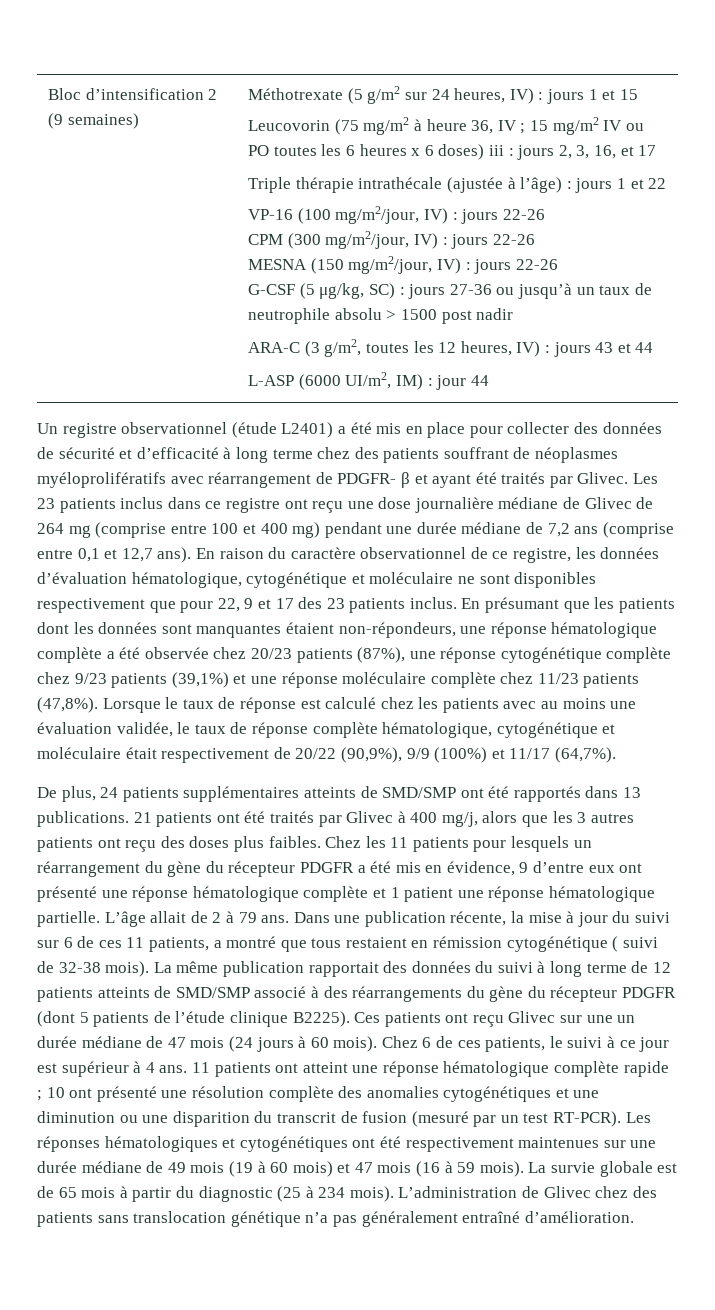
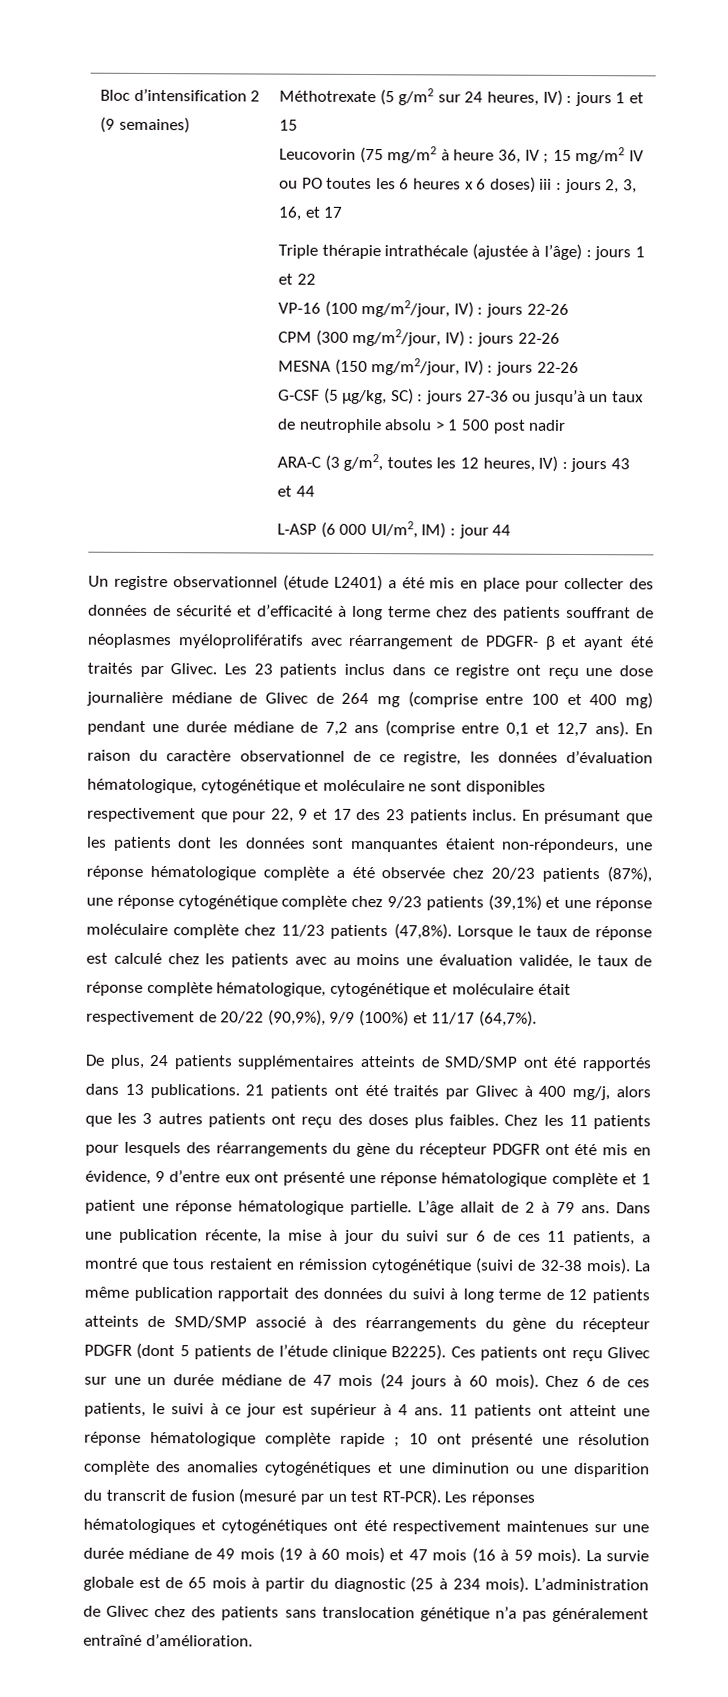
- G-CSF (5 μg/kg, SC) : jours 27-36 ou jusqu’à un taux de neutrophile absolu > 1500 post nadir
+ G-CSF (5 μg/kg, SC) : jours 27-36 ou jusqu’à un taux de neutrophile absolu > 1 500 post nadir
- L-ASP (6000 UI/m2, IM) : jour 44
+ L-ASP (6 000 UI/m2, IM) : jour 44
- Chez les 11 patients pour lesquels un réarrangement du gène du récepteur PDGFR a été mis en évidence, 9 d’entre eux ont présenté une réponse hématologique complète et 1 patient une réponse hématologique partielle.
+ Chez les 11 patients pour lesquels des réarrangements du gène du récepteur PDGFR ont été mis en évidence, 9 d’entre eux ont présenté une réponse hématologique complète et 1 patient une réponse hématologique partielle.
- Dans une publication récente, la mise à jour du suivi sur 6 de ces 11 patients, a montré que tous restaient en rémission cytogénétique ( suivi de 32-38 mois).
+ Dans une publication récente, la mise à jour du suivi sur 6 de ces 11 patients, a montré que tous restaient en rémission cytogénétique (suivi de 32-38 mois).

